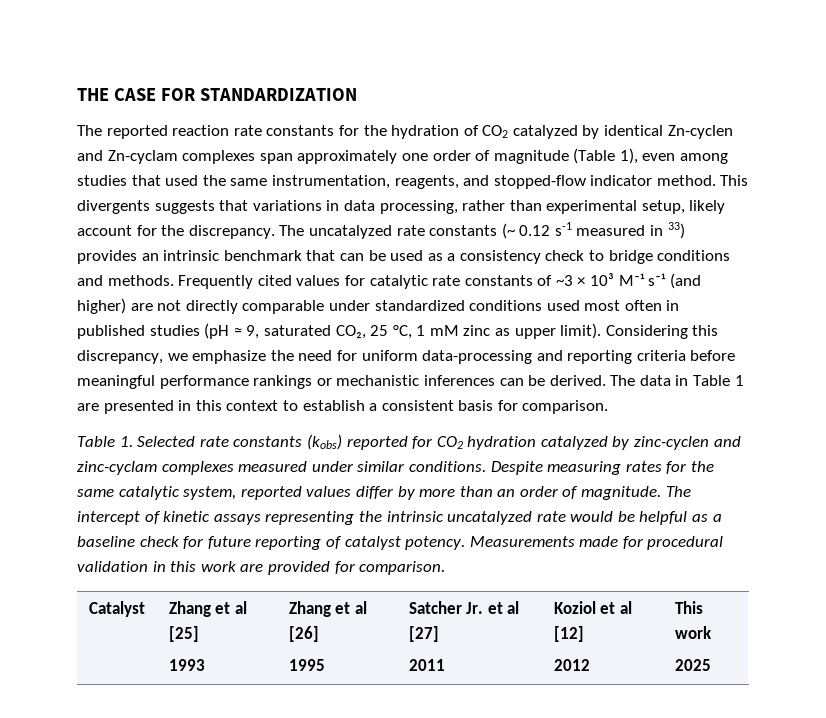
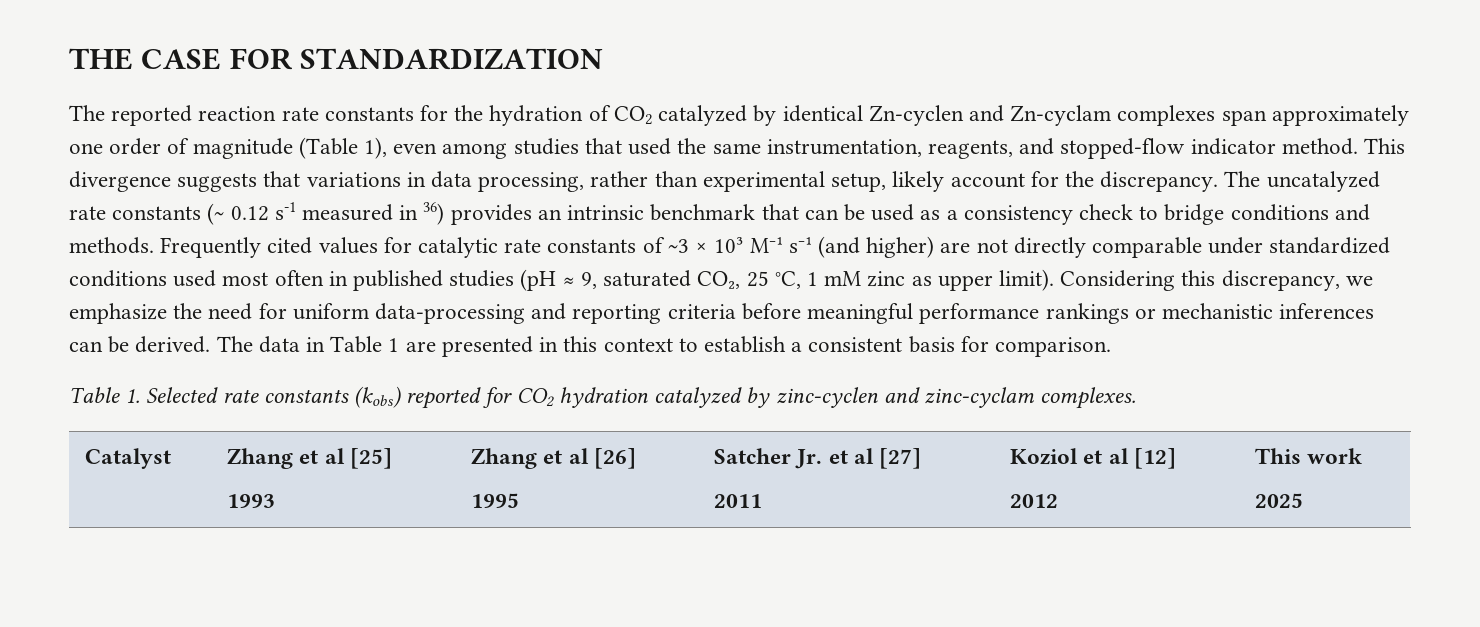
- This divergents suggests that variations in data processing, rather than experimental setup, likely account for the discrepancy.
+ This divergence suggests that variations in data processing, rather than experimental setup, likely account for the discrepancy.
- The uncatalyzed rate constants (~ 0.12 s-1 measured in 33) provides an intrinsic benchmark that can be used as a consistency check to bridge conditions and methods.
+ The uncatalyzed rate constants (~ 0.12 s-1 measured in 36) provides an intrinsic benchmark that can be used as a consistency check to bridge conditions and methods.
- Table 1. Selected rate constants (kobs) reported for CO2 hydration catalyzed by zinc-cyclen and zinc-cyclam complexes measured under similar conditions. Despite measuring rates for the same catalytic system, reported values differ by more than an order of magnitude. The intercept of kinetic assays representing the intrinsic uncatalyzed rate would be helpful as a baseline check for future reporting of catalyst potency. Measurements made for procedural validation in this work are provided for comparison.
+ Table 1. Selected rate constants (kobs) reported for CO2 hydration catalyzed by zinc-cyclen and zinc-cyclam complexes.

